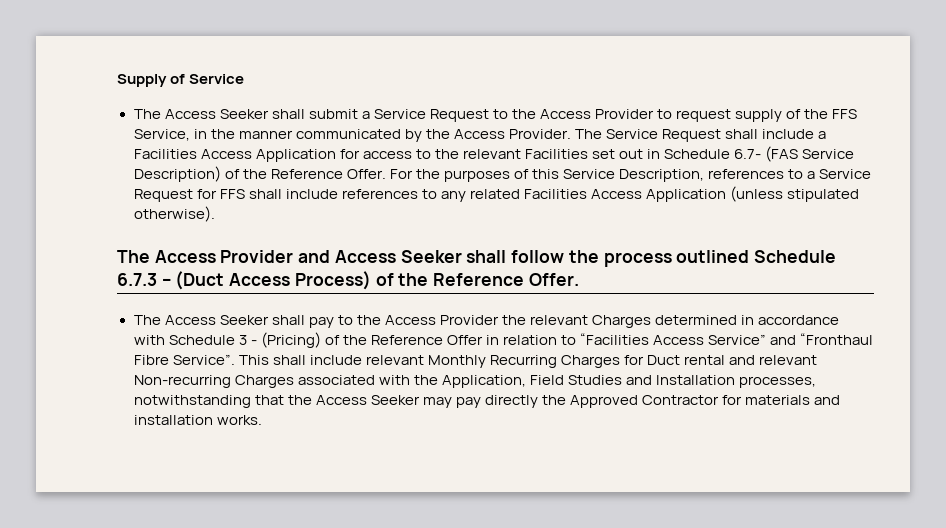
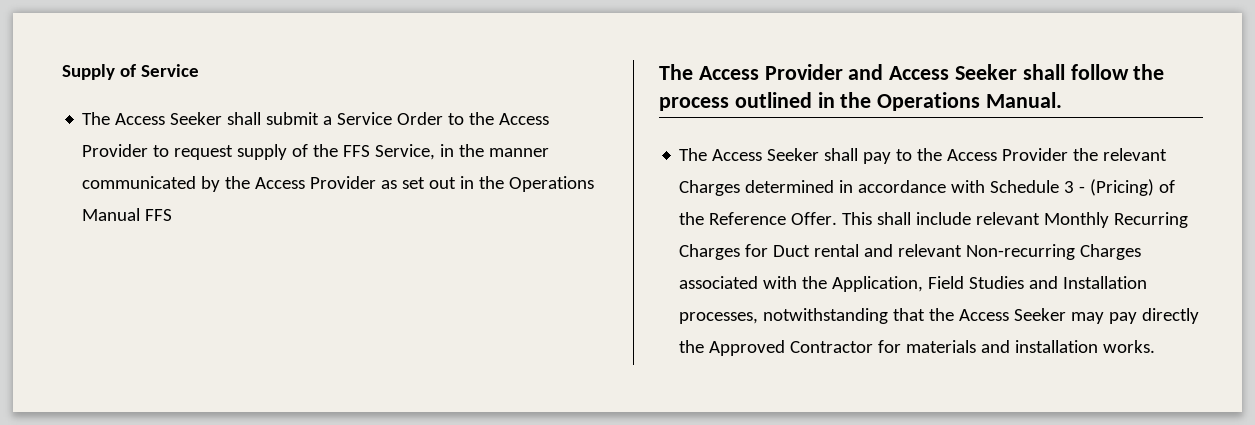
- The Access Seeker shall submit a Service Request to the Access Provider to request supply of the FFS Service, in the manner communicated by the Access Provider. The Service Request shall include a Facilities Access Application for access to the relevant Facilities set out in Schedule 6.7- (FAS Service Description) of the Reference Offer. For the purposes of this Service Description, references to a Service Request for FFS shall include references to any related Facilities Access Application (unless stipulated otherwise).
+ The Access Seeker shall submit a Service Order to the Access Provider to request supply of the FFS Service, in the manner communicated by the Access Provider as set out in the Operations Manual FFS
- The Access Provider and Access Seeker shall follow the process outlined Schedule 6.7.3 – (Duct Access Process) of the Reference Offer.
+ The Access Provider and Access Seeker shall follow the process outlined in the Operations Manual.
- The Access Seeker shall pay to the Access Provider the relevant Charges determined in accordance with Schedule 3 - (Pricing) of the Reference Offer in relation to “Facilities Access Service” and “Fronthaul Fibre Service”.
+ The Access Seeker shall pay to the Access Provider the relevant Charges determined in accordance with Schedule 3 - (Pricing) of the Reference Offer.

